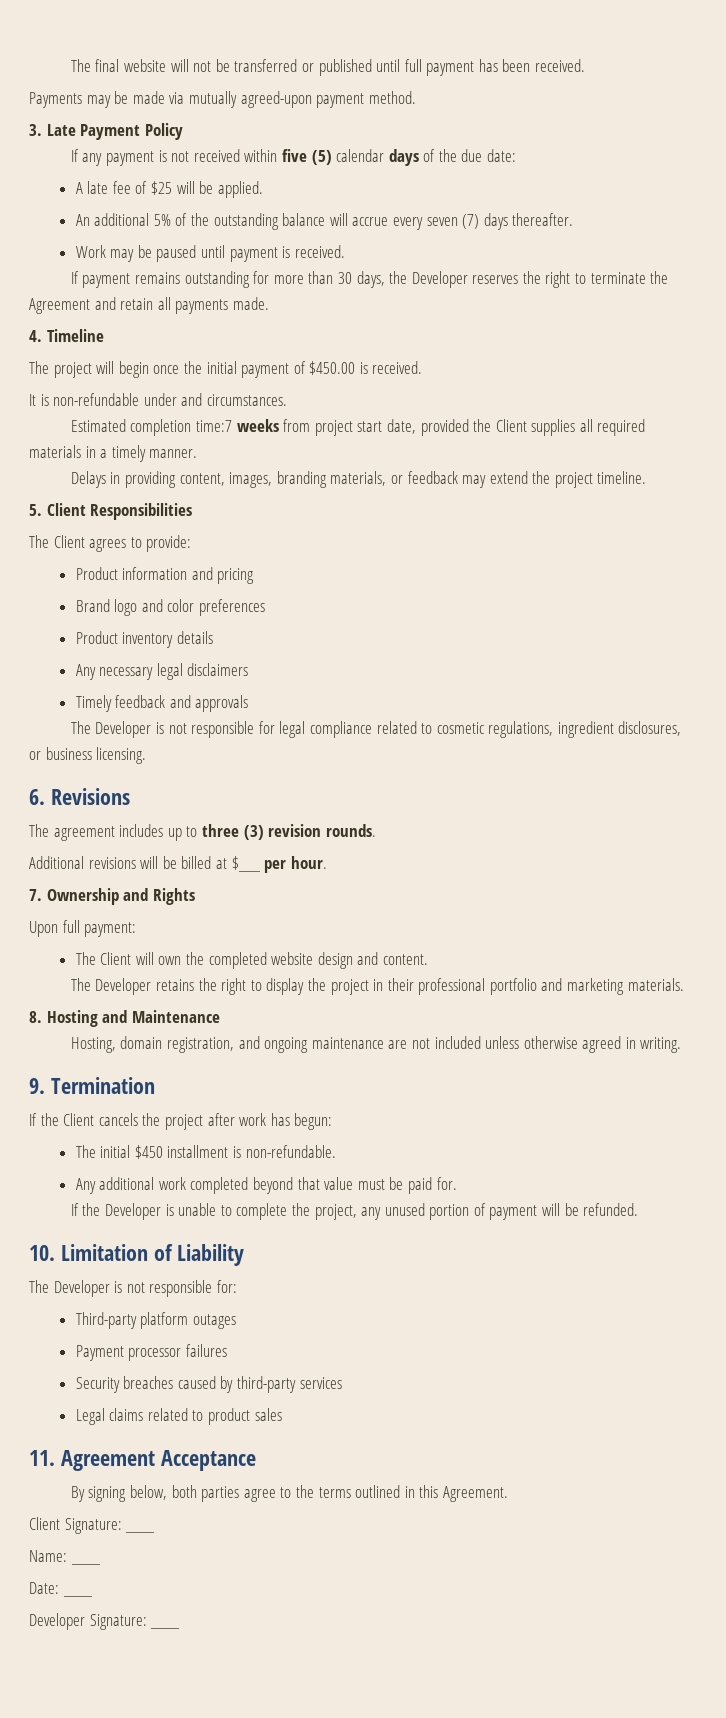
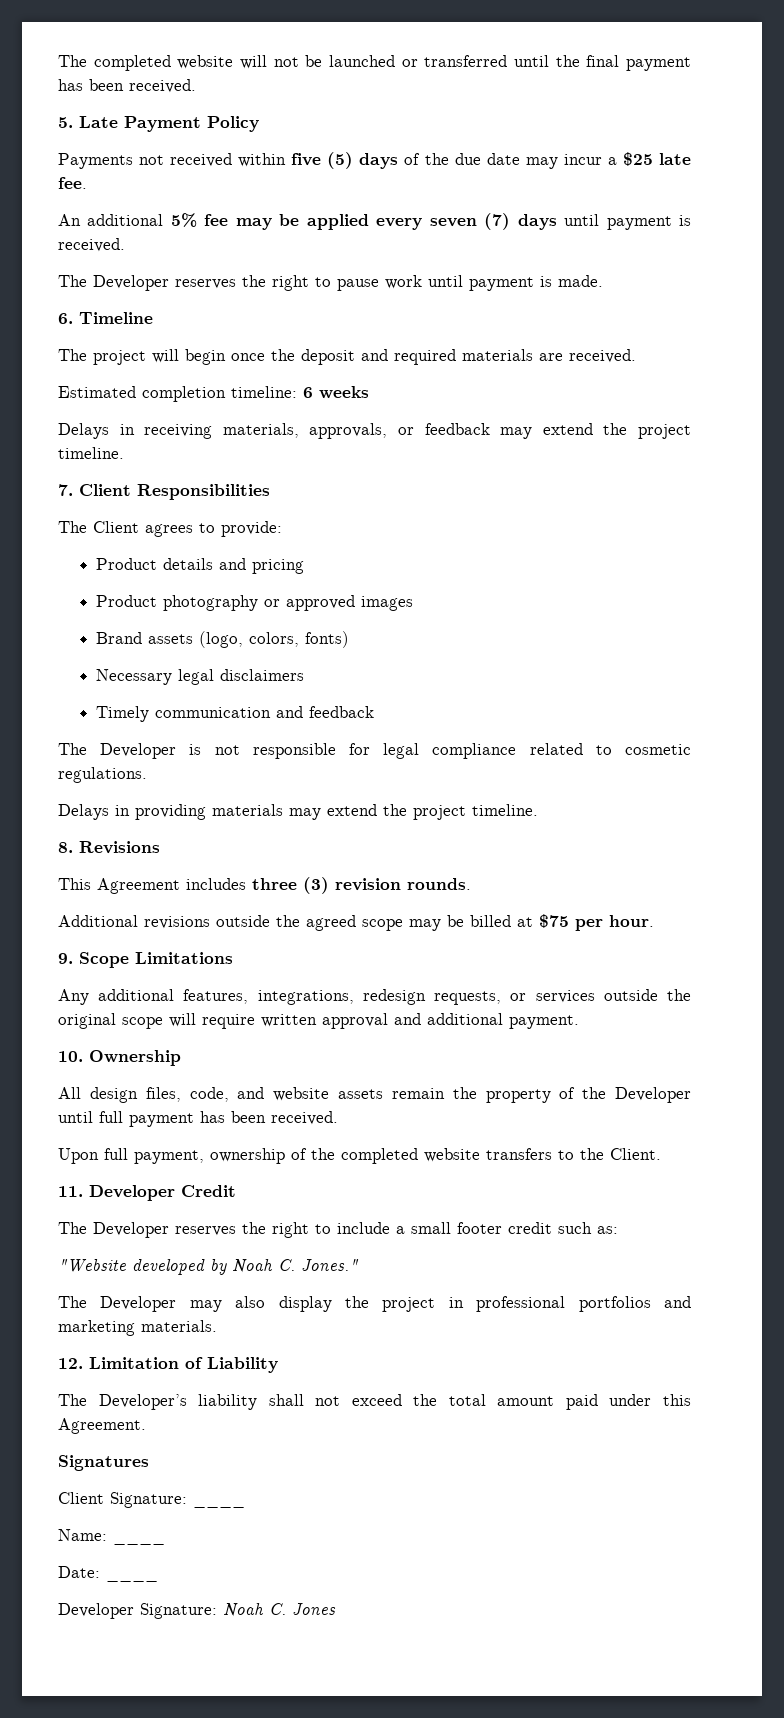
- The final website will not be transferred or published until full payment has been received.
- Payments may be made via mutually agreed-upon payment method.
- 3. Late Payment Policy
+ The completed website will not be launched or transferred until the final payment has been received.
+ 5. Late Payment Policy
- If any payment is not received within five (5) calendar days of the due date:
- A late fee of $25 will be applied.
- An additional 5% of the outstanding balance will accrue every seven (7) days thereafter.
- Work may be paused until payment is received.
- If payment remains outstanding for more than 30 days, the Developer reserves the right to terminate the Agreement and retain all payments made.
+ Payments not received within five (5) days of the due date may incur a $25 late fee.
+ An additional 5% fee may be applied every seven (7) days until payment is received.
+ The Developer reserves the right to pause work until payment is made.
- 4. Timeline
+ 6. Timeline
- The project will begin once the initial payment of $450.00 is received.
- It is non-refundable under and circumstances.
+ The project will begin once the deposit and required materials are received.
- Estimated completion time:7 weeks from project start date, provided the Client supplies all required materials in a timely manner.
- Delays in providing content, images, branding materials, or feedback may extend the project timeline.
+ Estimated completion timeline: 6 weeks
+ Delays in receiving materials, approvals, or feedback may extend the project timeline.
- 5. Client Responsibilities
+ 7. Client Responsibilities
- Product information and pricing
+ Product details and pricing
- Brand logo and color preferences
- Product inventory details
- Any necessary legal disclaimers
+ Product photography or approved images
+ Brand assets (logo, colors, fonts)
+ Necessary legal disclaimers
- Timely feedback and approvals
+ Timely communication and feedback
- The Developer is not responsible for legal compliance related to cosmetic regulations, ingredient disclosures, or business licensing.
- 6. Revisions
- The agreement includes up to three (3) revision rounds.
+ The Developer is not responsible for legal compliance related to cosmetic regulations.
+ Delays in providing materials may extend the project timeline.
+ 8. Revisions
+ This Agreement includes three (3) revision rounds.
- Additional revisions will be billed at $___ per hour.
+ Additional revisions outside the agreed scope may be billed at $75 per hour.
- 7. Ownership and Rights
- Upon full payment:
- The Client will own the completed website design and content.
- The Developer retains the right to display the project in their professional portfolio and marketing materials.
+ 9. Scope Limitations
+ Any additional features, integrations, redesign requests, or services outside the original scope will require written approval and additional payment.
+ 10. Ownership
+ All design files, code, and website assets remain the property of the Developer until full payment has been received.
+ Upon full payment, ownership of the completed website transfers to the Client.
+ 11. Developer Credit
+ The Developer reserves the right to include a small footer credit such as:
+ "Website developed by Noah C. Jones."
+ The Developer may also display the project in professional portfolios and marketing materials.
- 8. Hosting and Maintenance
- Hosting, domain registration, and ongoing maintenance are not included unless otherwise agreed in writing.
- 9. Termination
- If the Client cancels the project after work has begun:
- The initial $450 installment is non-refundable.
- Any additional work completed beyond that value must be paid for.
- If the Developer is unable to complete the project, any unused portion of payment will be refunded.
- 10. Limitation of Liability
- The Developer is not responsible for:
- Third-party platform outages
- Payment processor failures
- Security breaches caused by third-party services
- Legal claims related to product sales
- 11. Agreement Acceptance
- By signing below, both parties agree to the terms outlined in this Agreement.
+ 12. Limitation of Liability
+ The Developer’s liability shall not exceed the total amount paid under this Agreement.
+ Signatures
- Developer Signature: ____
+ Developer Signature: Noah C. Jones

